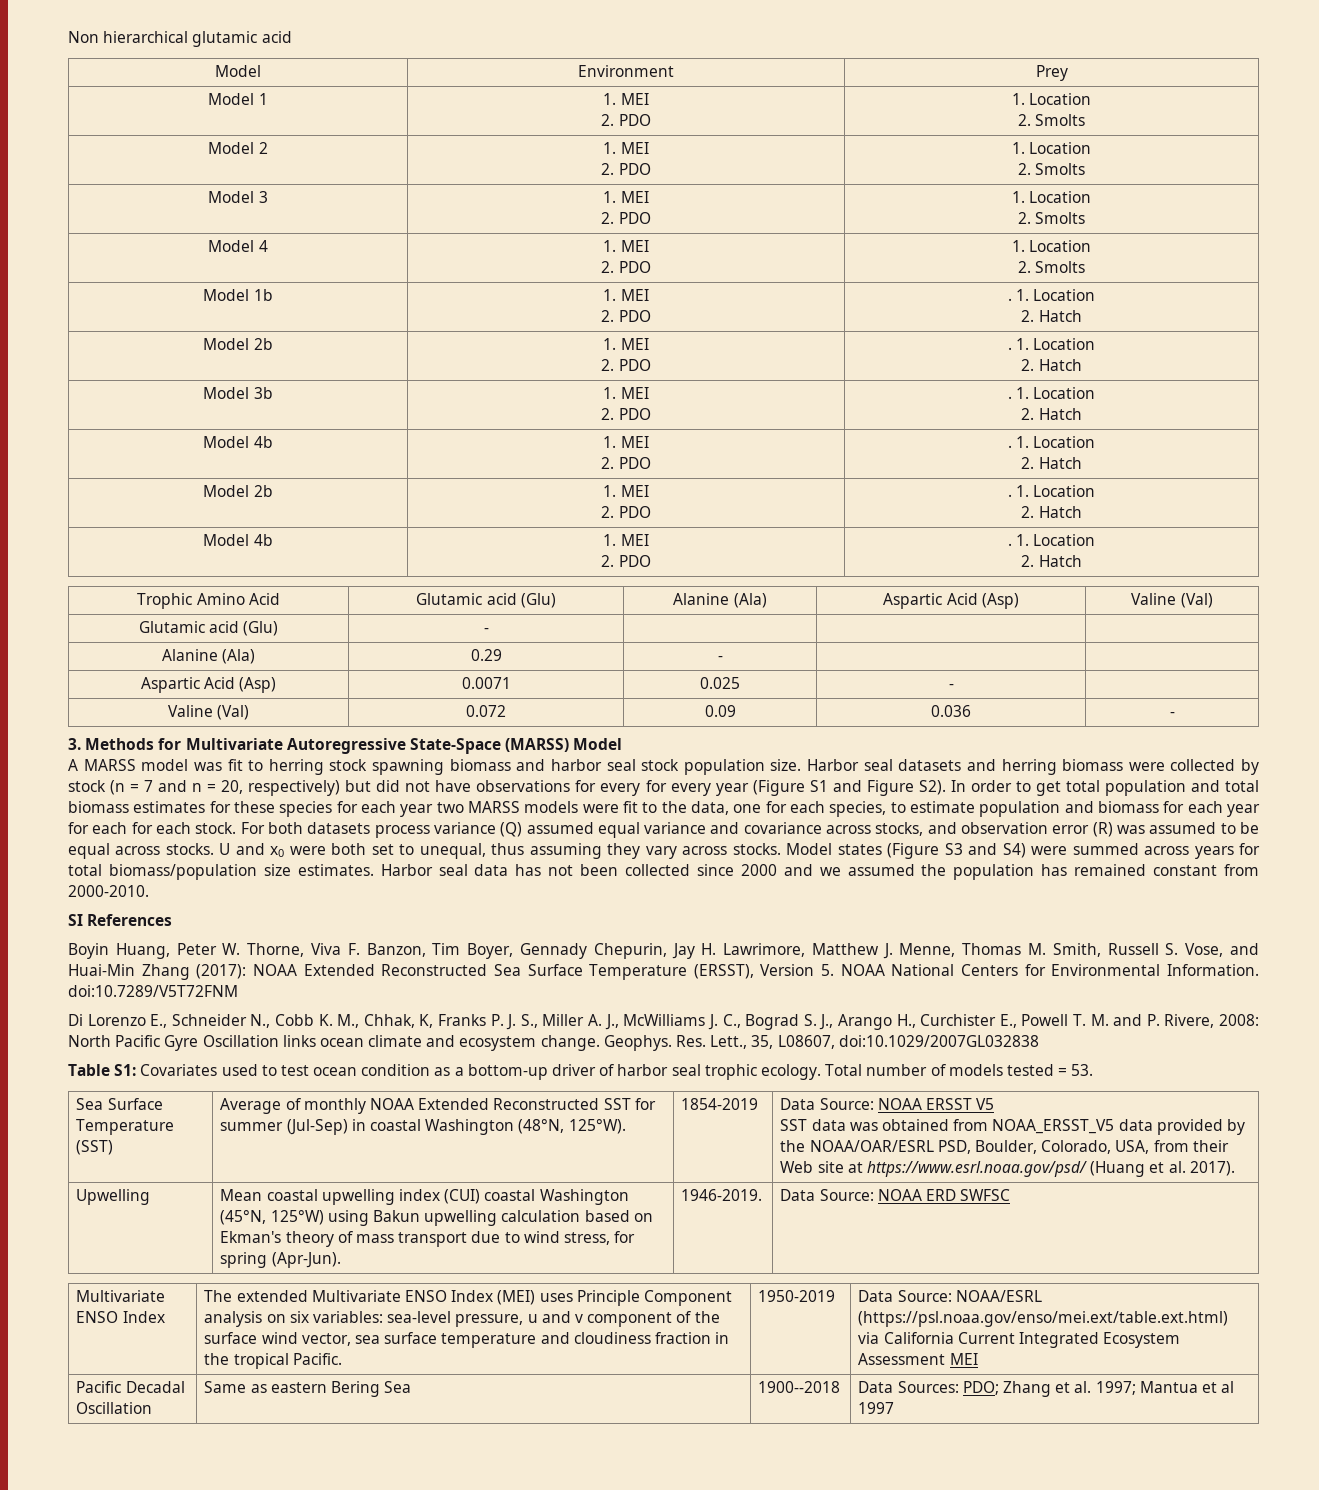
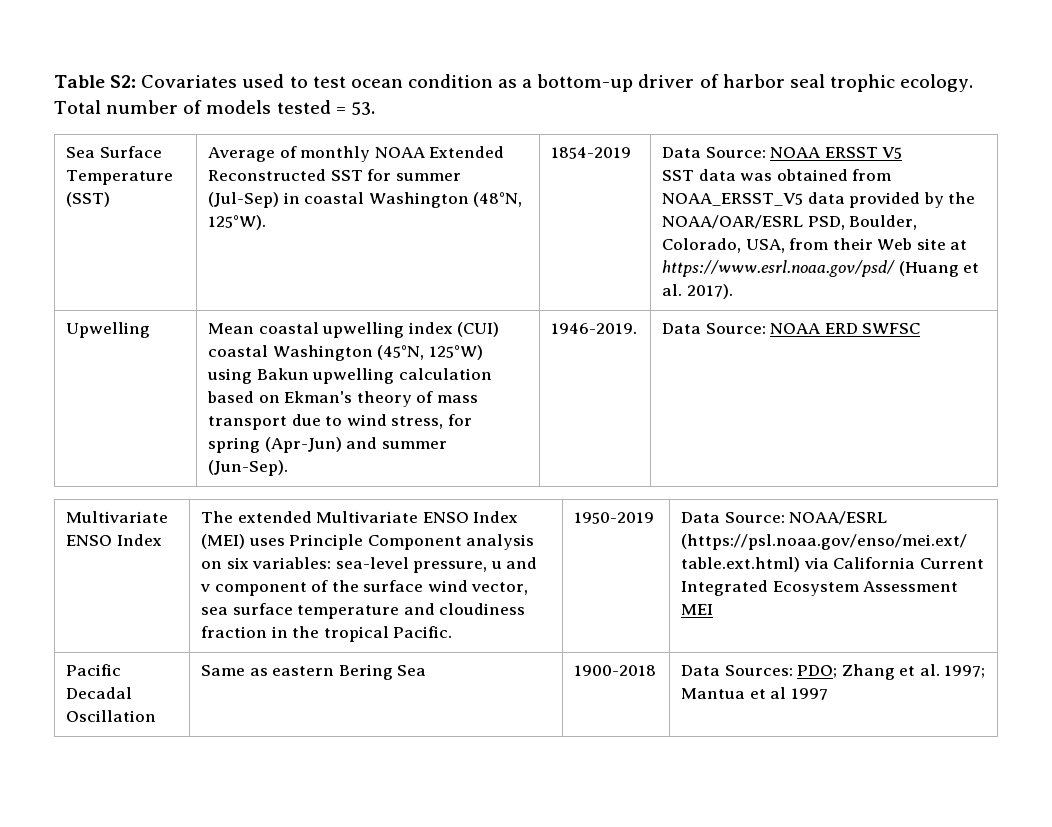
- Non hierarchical glutamic acid
- Model | Environment | Prey
- Model 1 | 1. MEI
- 2. PDO | 1. Location
- 2. Smolts
- Model 2 | 1. MEI
- 2. PDO | 1. Location
- 2. Smolts
- Model 3 | 1. MEI
- 2. PDO | 1. Location
- 2. Smolts
- Model 4 | 1. MEI
- 2. PDO | 1. Location
- 2. Smolts
- Model 1b | 1. MEI
- 2. PDO | . 1. Location
- 2. Hatch
- Model 2b | 1. MEI
- 2. PDO | . 1. Location
- 2. Hatch
- Model 3b | 1. MEI
- 2. PDO | . 1. Location
- 2. Hatch
- Model 4b | 1. MEI
- 2. PDO | . 1. Location
- 2. Hatch
- Model 2b | 1. MEI
- 2. PDO | . 1. Location
- 2. Hatch
- Model 4b | 1. MEI
- 2. PDO | . 1. Location
- 2. Hatch
- Trophic Amino Acid | Glutamic acid (Glu) | Alanine (Ala) | Aspartic Acid (Asp) | Valine (Val)
- Glutamic acid (Glu) | - | | |
- Alanine (Ala) | 0.29 | - | |
- Aspartic Acid (Asp) | 0.0071 | 0.025 | - |
- Valine (Val) | 0.072 | 0.09 | 0.036 | -
- 3. Methods for Multivariate Autoregressive State-Space (MARSS) Model
- A MARSS model was fit to herring stock spawning biomass and harbor seal stock population size. Harbor seal datasets and herring biomass were collected by stock (n = 7 and n = 20, respectively) but did not have observations for every for every year (Figure S1 and Figure S2). In order to get total population and total biomass estimates for these species for each year two MARSS models were fit to the data, one for each species, to estimate population and biomass for each year for each for each stock. For both datasets process variance (Q) assumed equal variance and covariance across stocks, and observation error (R) was assumed to be equal across stocks. U and x0 were both set to unequal, thus assuming they vary across stocks. Model states (Figure S3 and S4) were summed across years for total biomass/population size estimates. Harbor seal data has not been collected since 2000 and we assumed the population has remained constant from 2000-2010.
- SI References
- Boyin Huang, Peter W. Thorne, Viva F. Banzon, Tim Boyer, Gennady Chepurin, Jay H. Lawrimore, Matthew J. Menne, Thomas M. Smith, Russell S. Vose, and Huai-Min Zhang (2017): NOAA Extended Reconstructed Sea Surface Temperature (ERSST), Version 5. NOAA National Centers for Environmental Information. doi:10.7289/V5T72FNM
- Di Lorenzo E., Schneider N., Cobb K. M., Chhak, K, Franks P. J. S., Miller A. J., McWilliams J. C., Bograd S. J., Arango H., Curchister E., Powell T. M. and P. Rivere, 2008: North Pacific Gyre Oscillation links ocean climate and ecosystem change. Geophys. Res. Lett., 35, L08607, doi:10.1029/2007GL032838
- Table S1: Covariates used to test ocean condition as a bottom-up driver of harbor seal trophic ecology.
+ Table S2: Covariates used to test ocean condition as a bottom-up driver of harbor seal trophic ecology.
- Upwelling | Mean coastal upwelling index (CUI) coastal Washington (45°N, 125°W) using Bakun upwelling calculation based on Ekman's theory of mass transport due to wind stress, for spring (Apr-Jun). | 1946-2019. | Data Source: NOAA ERD SWFSC
+ Upwelling | Mean coastal upwelling index (CUI) coastal Washington (45°N, 125°W) using Bakun upwelling calculation based on Ekman's theory of mass transport due to wind stress, for spring (Apr-Jun) and summer (Jun-Sep). | 1946-2019. | Data Source: NOAA ERD SWFSC
- Pacific Decadal Oscillation | Same as eastern Bering Sea | 1900--2018 | Data Sources: PDO; Zhang et al. 1997; Mantua et al 1997
+ Pacific Decadal Oscillation | Same as eastern Bering Sea | 1900-2018 | Data Sources: PDO; Zhang et al. 1997; Mantua et al 1997

